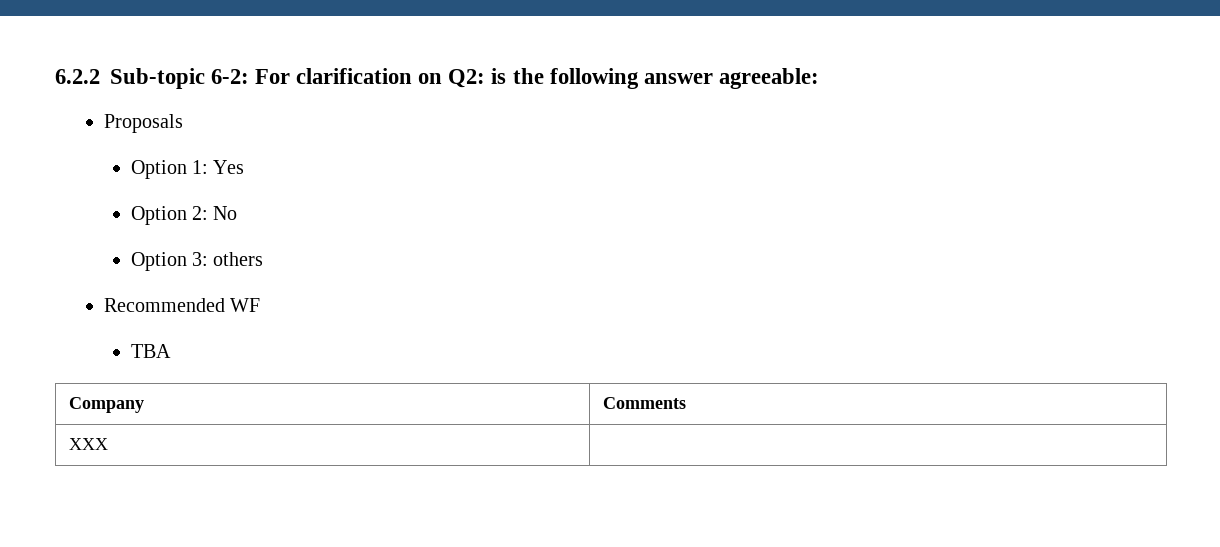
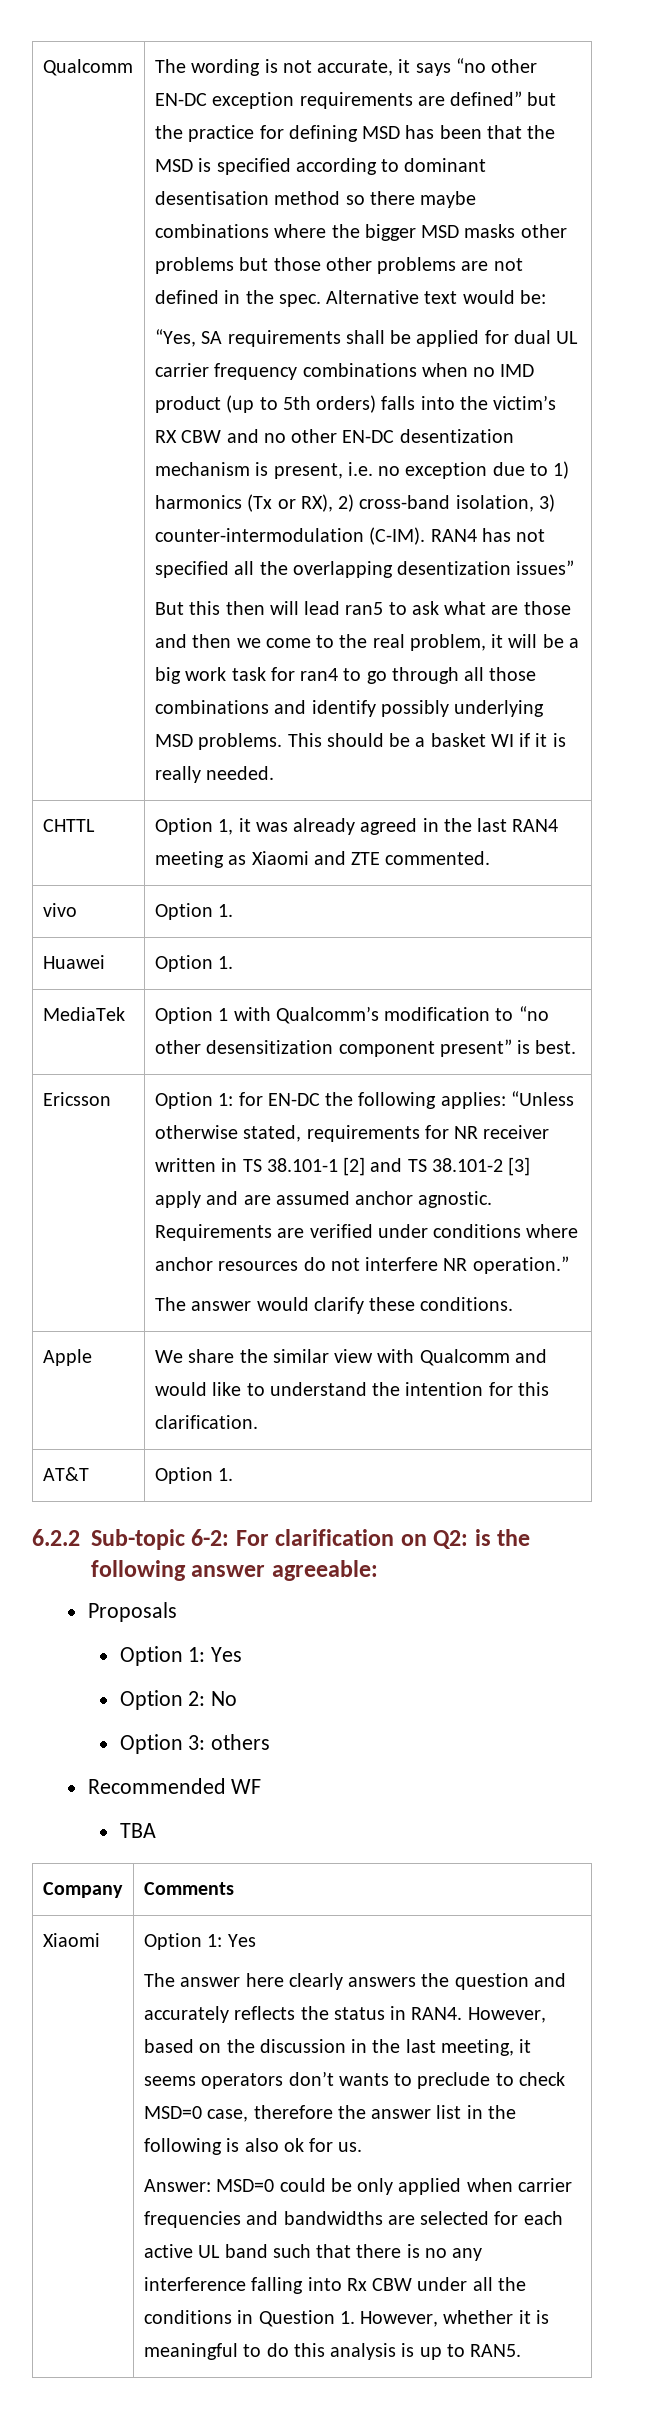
+ Qualcomm | The wording is not accurate, it says “no other EN-DC exception requirements are defined” but the practice for defining MSD has been that the MSD is specified according to dominant desentisation method so there maybe combinations where the bigger MSD masks other problems but those other problems are not defined in the spec. Alternative text would be:
+ “Yes, SA requirements shall be applied for dual UL carrier frequency combinations when no IMD product (up to 5th orders) falls into the victim’s RX CBW and no other EN-DC desentization mechanism is present, i.e. no exception due to 1) harmonics (Tx or RX), 2) cross-band isolation, 3) counter-intermodulation (C-IM). RAN4 has not specified all the overlapping desentization issues”
+ But this then will lead ran5 to ask what are those and then we come to the real problem, it will be a big work task for ran4 to go through all those combinations and identify possibly underlying MSD problems. This should be a basket WI if it is really needed.
+ CHTTL | Option 1, it was already agreed in the last RAN4 meeting as Xiaomi and ZTE commented.
+ vivo | Option 1.
+ Huawei | Option 1.
+ MediaTek | Option 1 with Qualcomm’s modification to “no other desensitization component present” is best.
+ Ericsson | Option 1: for EN-DC the following applies: “Unless otherwise stated, requirements for NR receiver written in TS 38.101-1 [2] and TS 38.101-2 [3] apply and are assumed anchor agnostic. Requirements are verified under conditions where anchor resources do not interfere NR operation.”
+ The answer would clarify these conditions.
+ Apple | We share the similar view with Qualcomm and would like to understand the intention for this clarification.
+ AT&T | Option 1.
- XXX
+ Xiaomi | Option 1: Yes
+ The answer here clearly answers the question and accurately reflects the status in RAN4. However, based on the discussion in the last meeting, it seems operators don’t wants to preclude to check MSD=0 case, therefore the answer list in the following is also ok for us.
+ Answer: MSD=0 could be only applied when carrier frequencies and bandwidths are selected for each active UL band such that there is no any interference falling into Rx CBW under all the conditions in Question 1. However, whether it is meaningful to do this analysis is up to RAN5.

